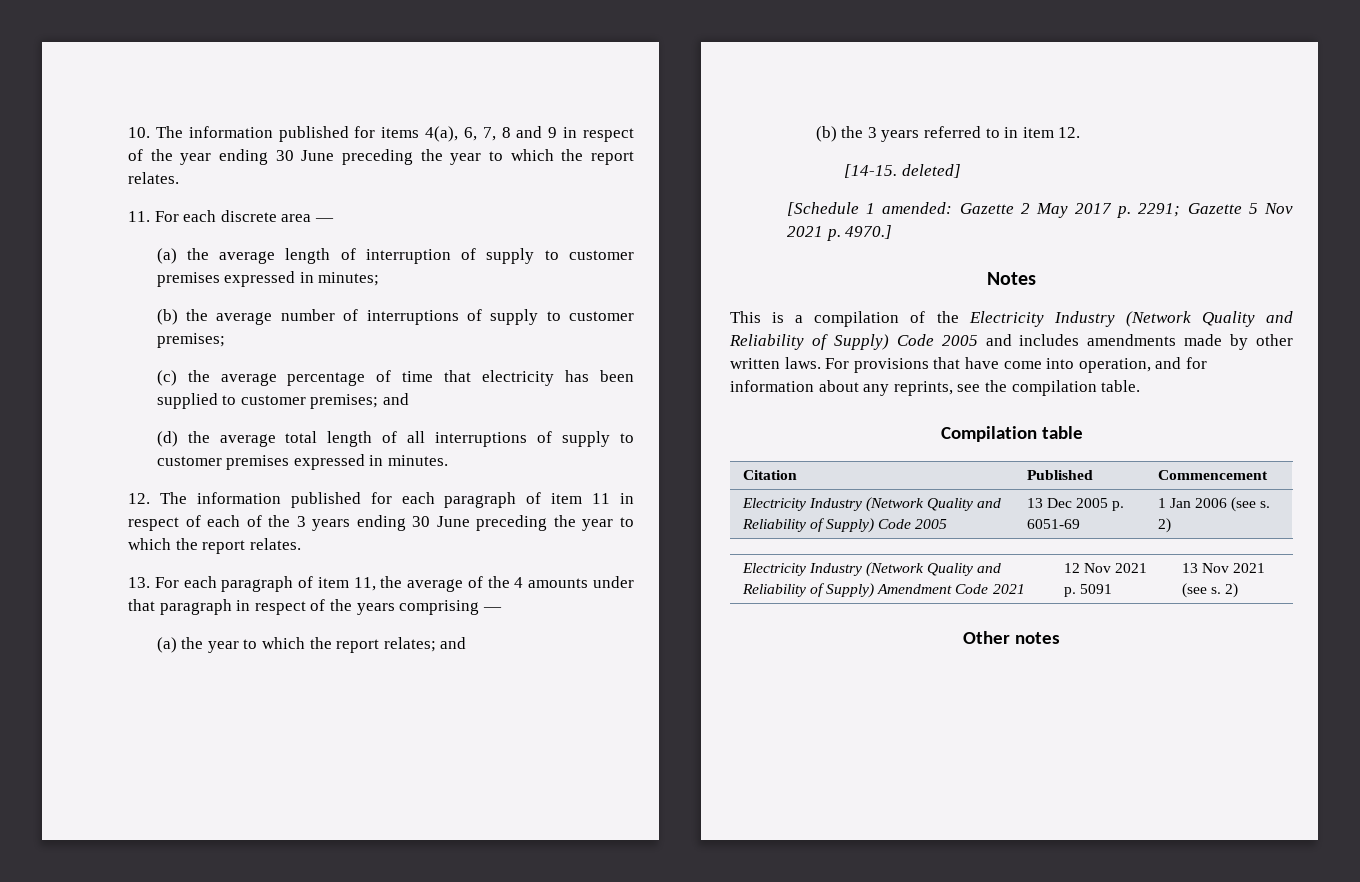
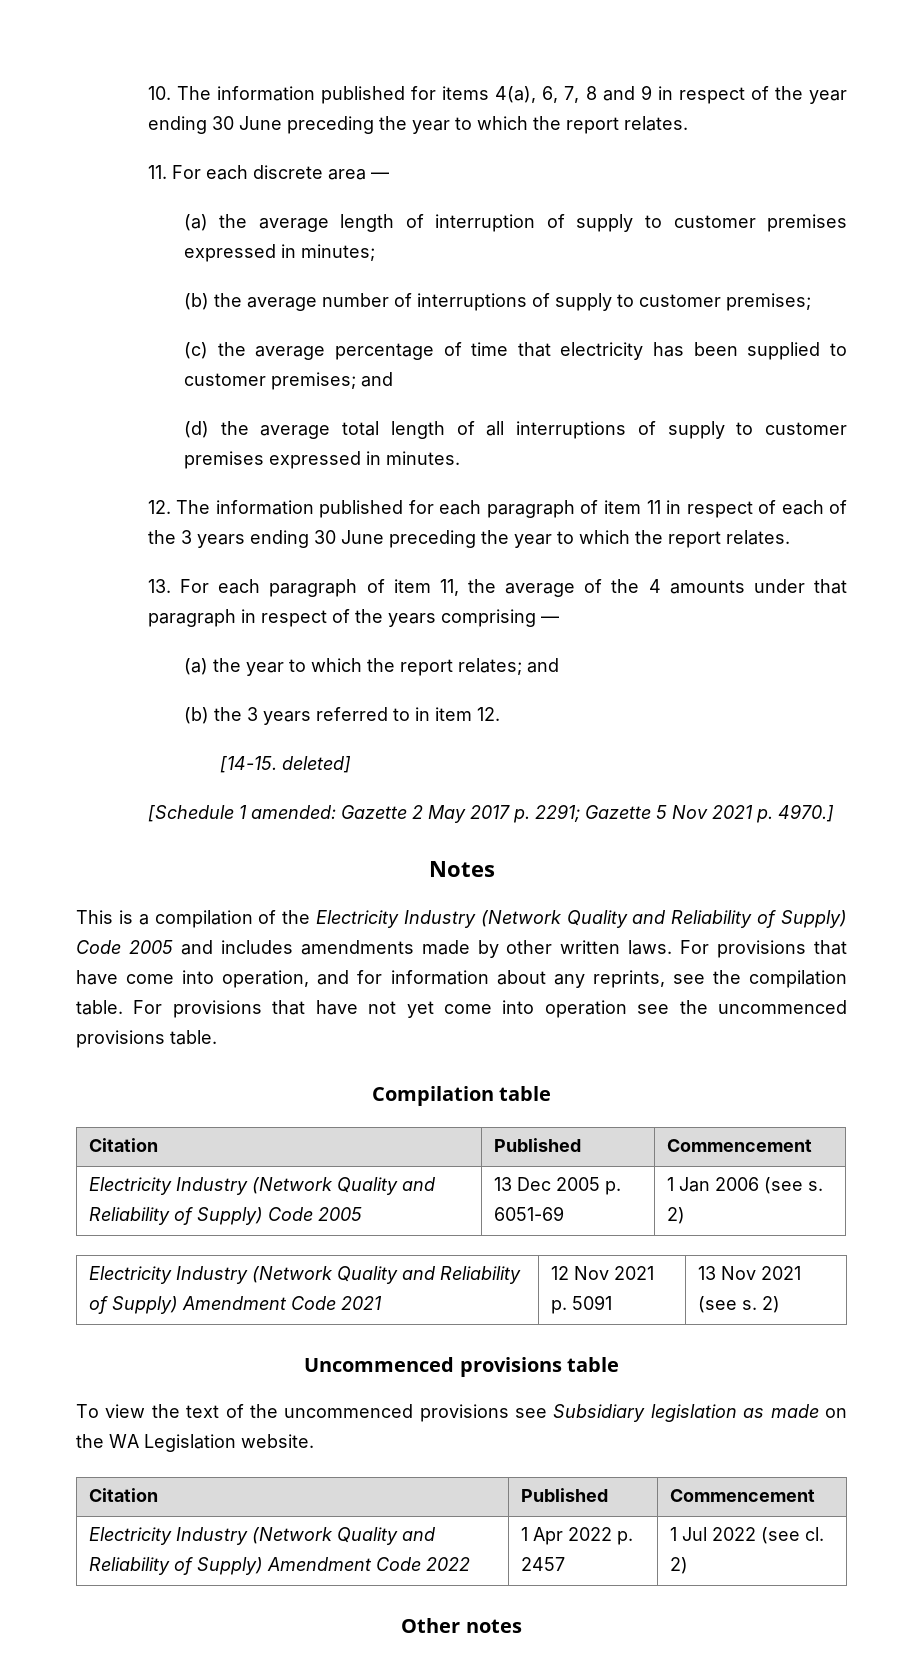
+ For provisions that have not yet come into operation see the uncommenced provisions table.
+ Uncommenced provisions table
+ To view the text of the uncommenced provisions see Subsidiary legislation as made on the WA Legislation website.
+ Citation | Published | Commencement
+ Electricity Industry (Network Quality and Reliability of Supply) Amendment Code 2022 | 1 Apr 2022 p. 2457 | 1 Jul 2022 (see cl. 2)

